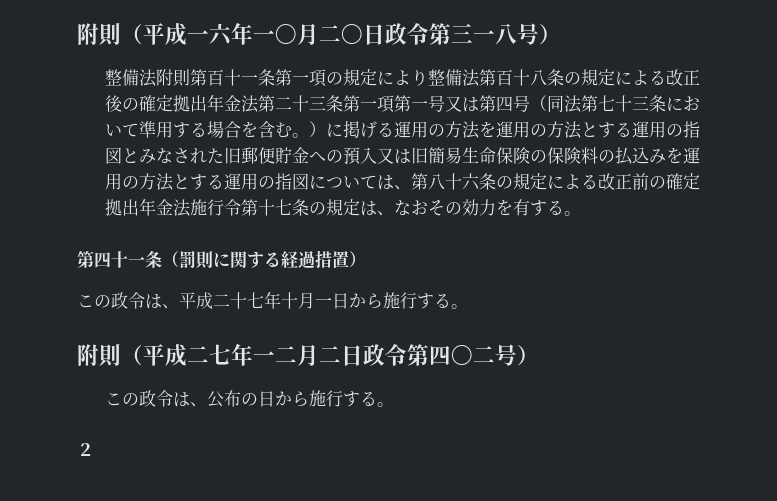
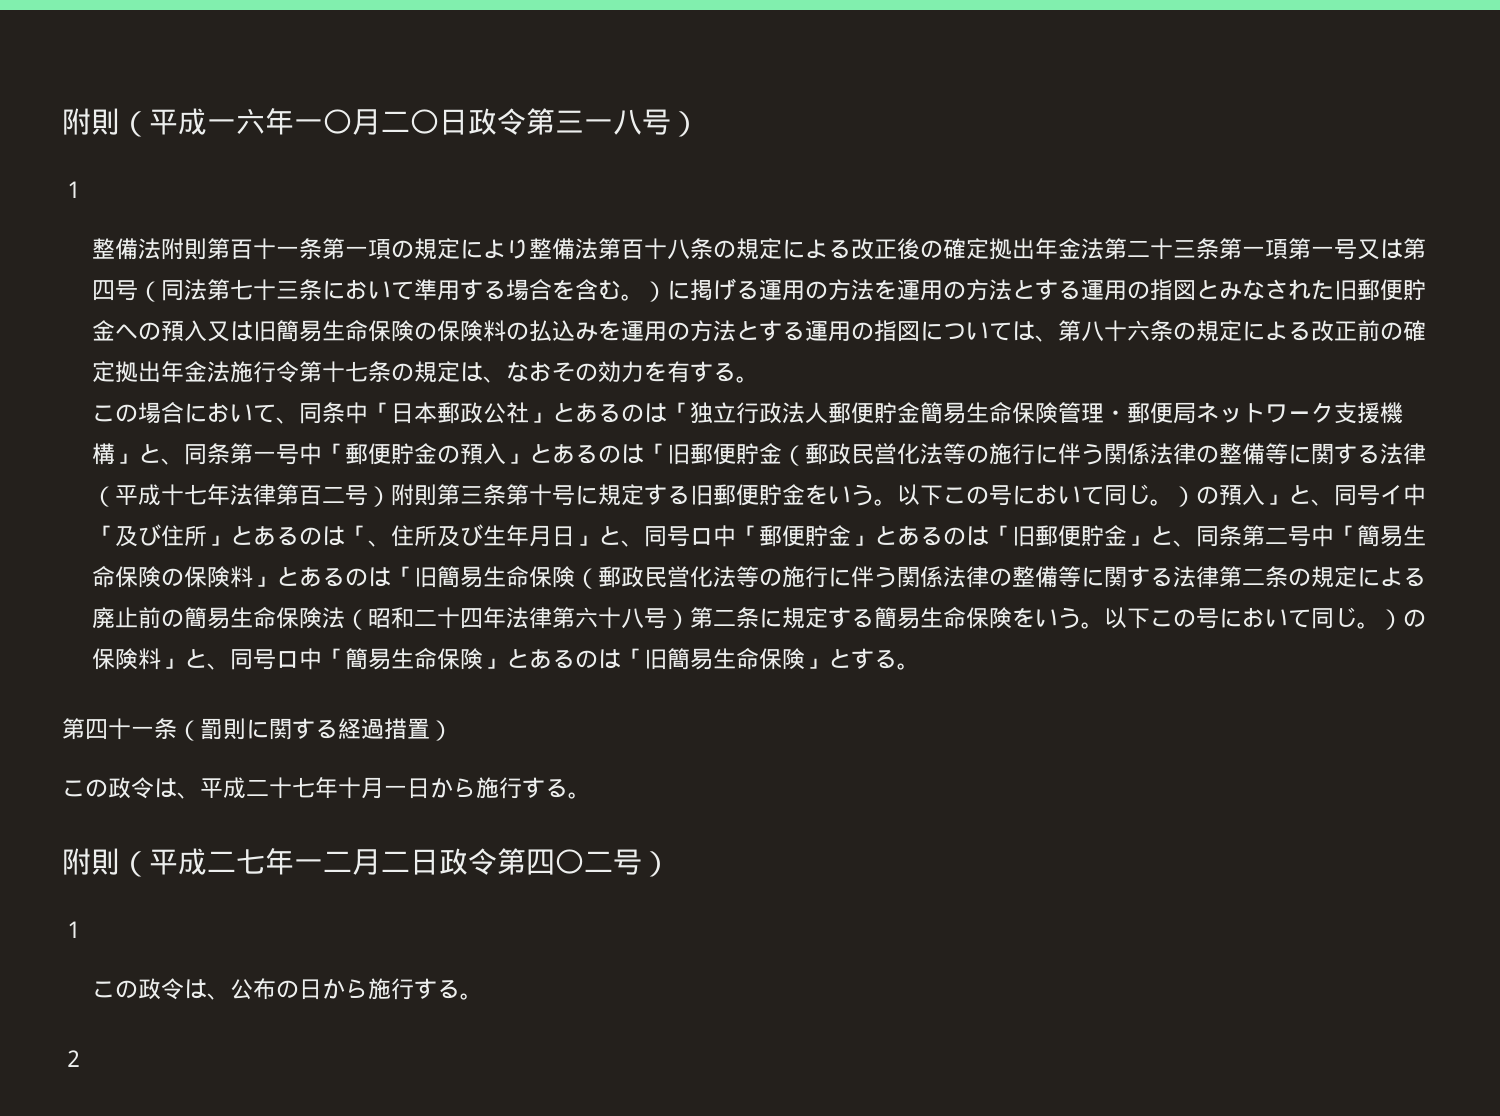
  附則（平成一六年一〇月二〇日政令第三一八号）
+ １
+ この場合において、同条中「日本郵政公社」とあるのは「独立行政法人郵便貯金簡易生命保険管理・郵便局ネットワーク支援機構」と、同条第一号中「郵便貯金の預入」とあるのは「旧郵便貯金（郵政民営化法等の施行に伴う関係法律の整備等に関する法律（平成十七年法律第百二号）附則第三条第十号に規定する旧郵便貯金をいう。以下この号において同じ。）の預入」と、同号イ中「及び住所」とあるのは「、住所及び生年月日」と、同号ロ中「郵便貯金」とあるのは「旧郵便貯金」と、同条第二号中「簡易生命保険の保険料」とあるのは「旧簡易生命保険（郵政民営化法等の施行に伴う関係法律の整備等に関する法律第二条の規定による廃止前の簡易生命保険法（昭和二十四年法律第六十八号）第二条に規定する簡易生命保険をいう。以下この号において同じ。）の保険料」と、同号ロ中「簡易生命保険」とあるのは「旧簡易生命保険」とする。
  附則（平成二七年一二月二日政令第四〇二号）
+ １

